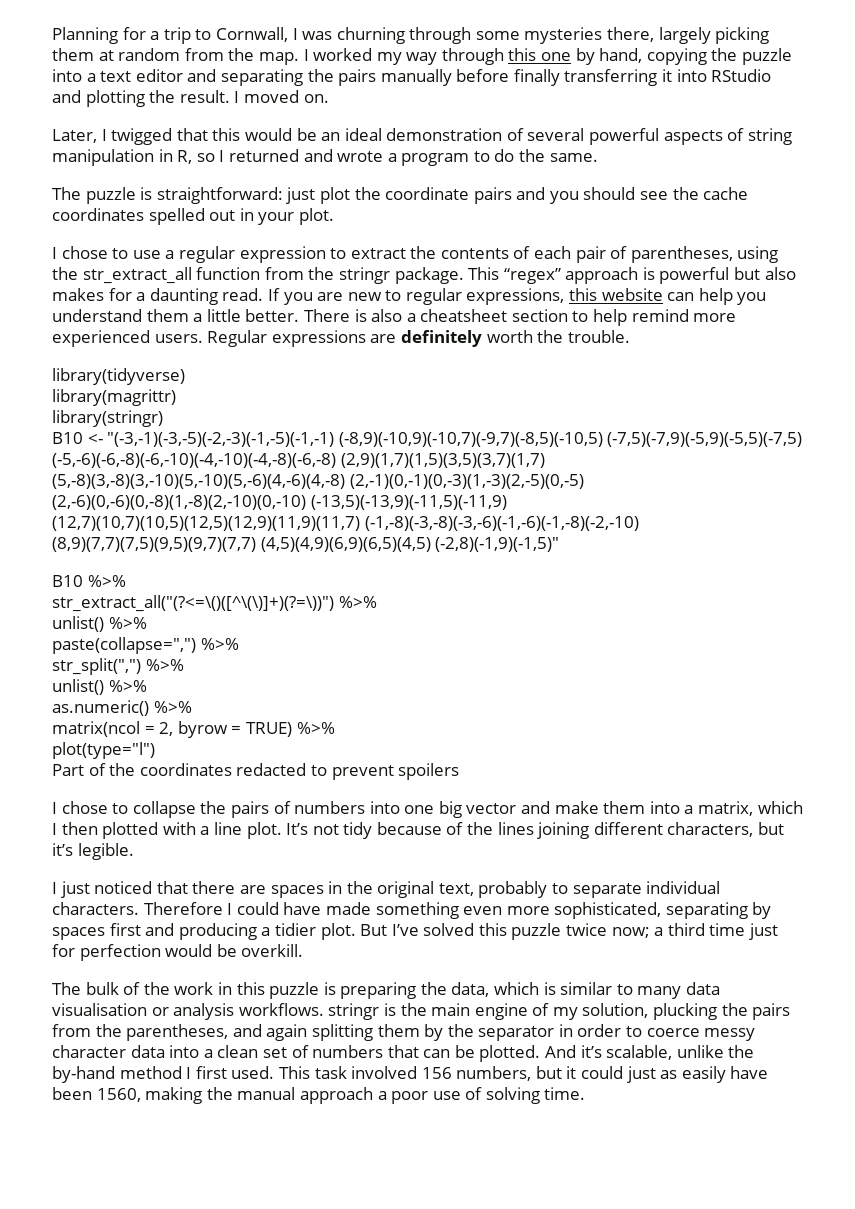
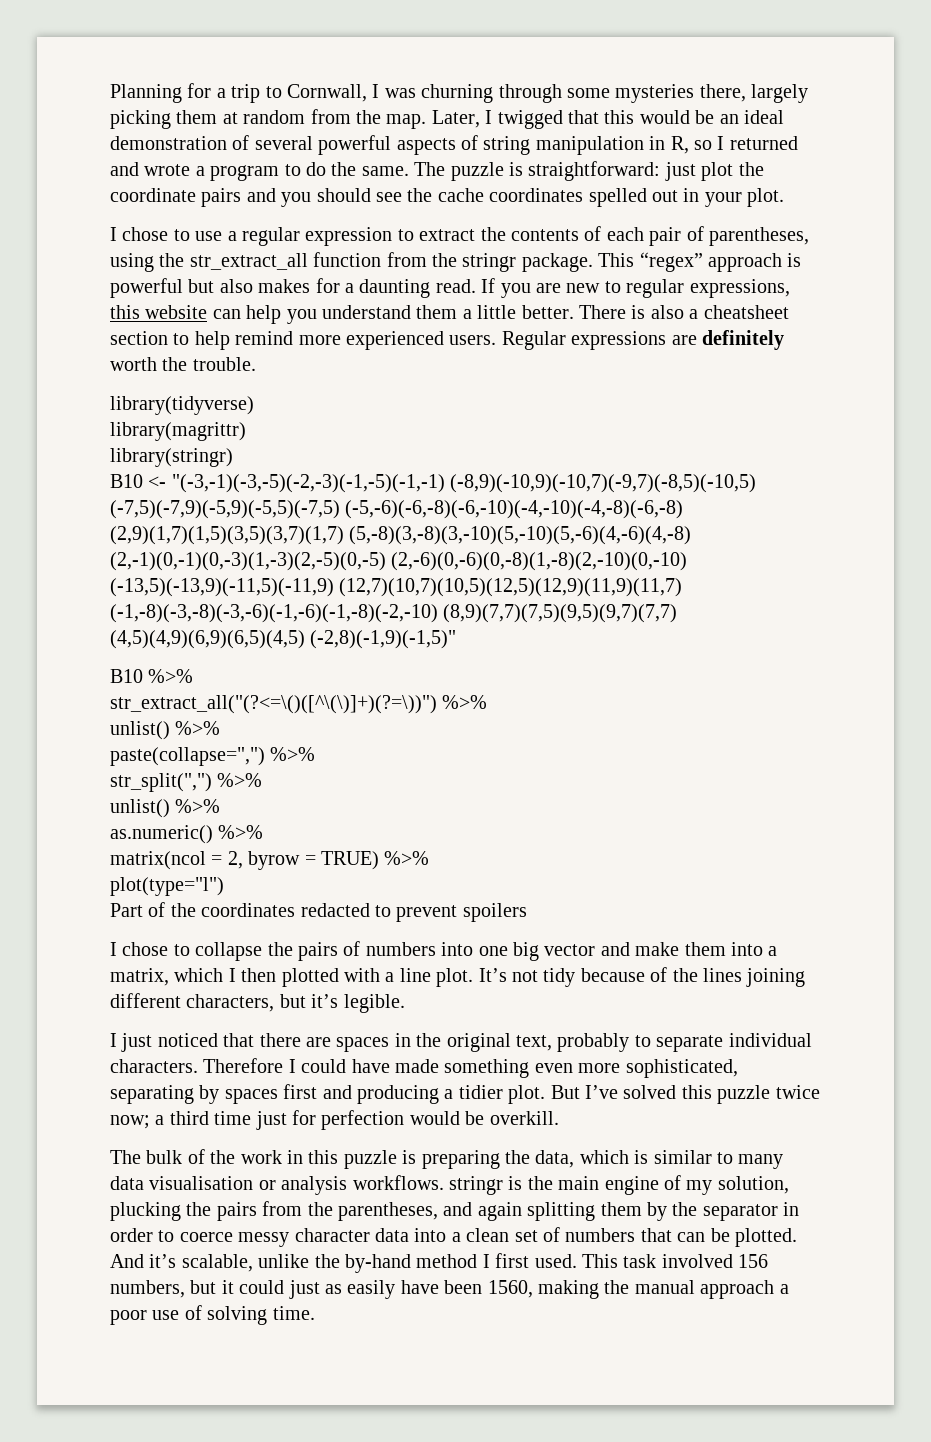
- Planning for a trip to Cornwall, I was churning through some mysteries there, largely picking them at random from the map. I worked my way through this one by hand, copying the puzzle into a text editor and separating the pairs manually before finally transferring it into RStudio and plotting the result. I moved on.
- Later, I twigged that this would be an ideal demonstration of several powerful aspects of string manipulation in R, so I returned and wrote a program to do the same.
- The puzzle is straightforward:
+ Planning for a trip to Cornwall, I was churning through some mysteries there, largely picking them at random from the map. Later, I twigged that this would be an ideal demonstration of several powerful aspects of string manipulation in R, so I returned and wrote a program to do the same. The puzzle is straightforward:

